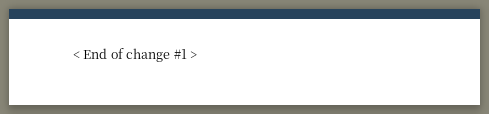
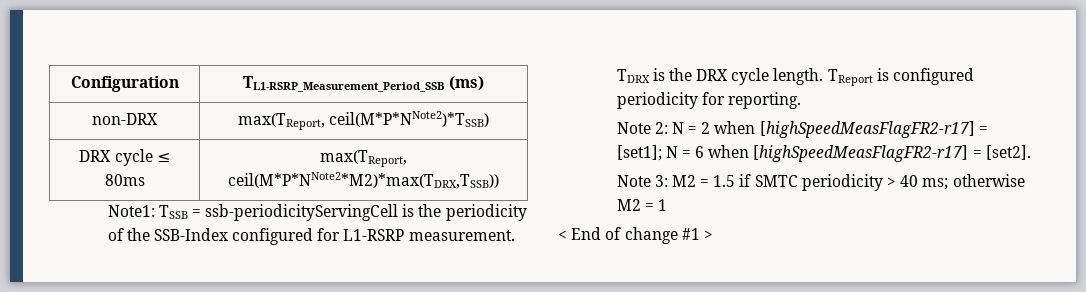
+ Configuration | TL1-RSRP_Measurement_Period_SSB (ms)
+ non-DRX | max(TReport, ceil(M*P*NNote2)*TSSB)
+ DRX cycle ≤ 80ms | max(TReport, ceil(M*P*NNote2*M2)*max(TDRX,TSSB))
+ Note1: TSSB = ssb-periodicityServingCell is the periodicity of the SSB-Index configured for L1-RSRP measurement. TDRX is the DRX cycle length. TReport is configured periodicity for reporting.
+ Note 2: N = 2 when [highSpeedMeasFlagFR2-r17] = [set1]; N = 6 when [highSpeedMeasFlagFR2-r17] = [set2].
+ Note 3: M2 = 1.5 if SMTC periodicity > 40 ms; otherwise M2 = 1

